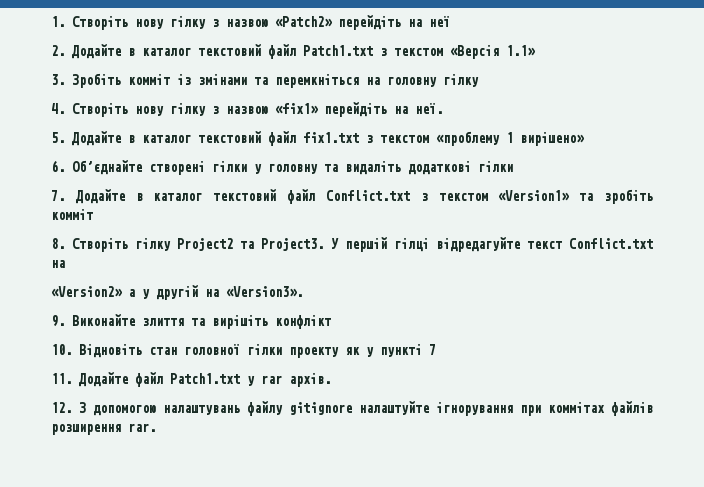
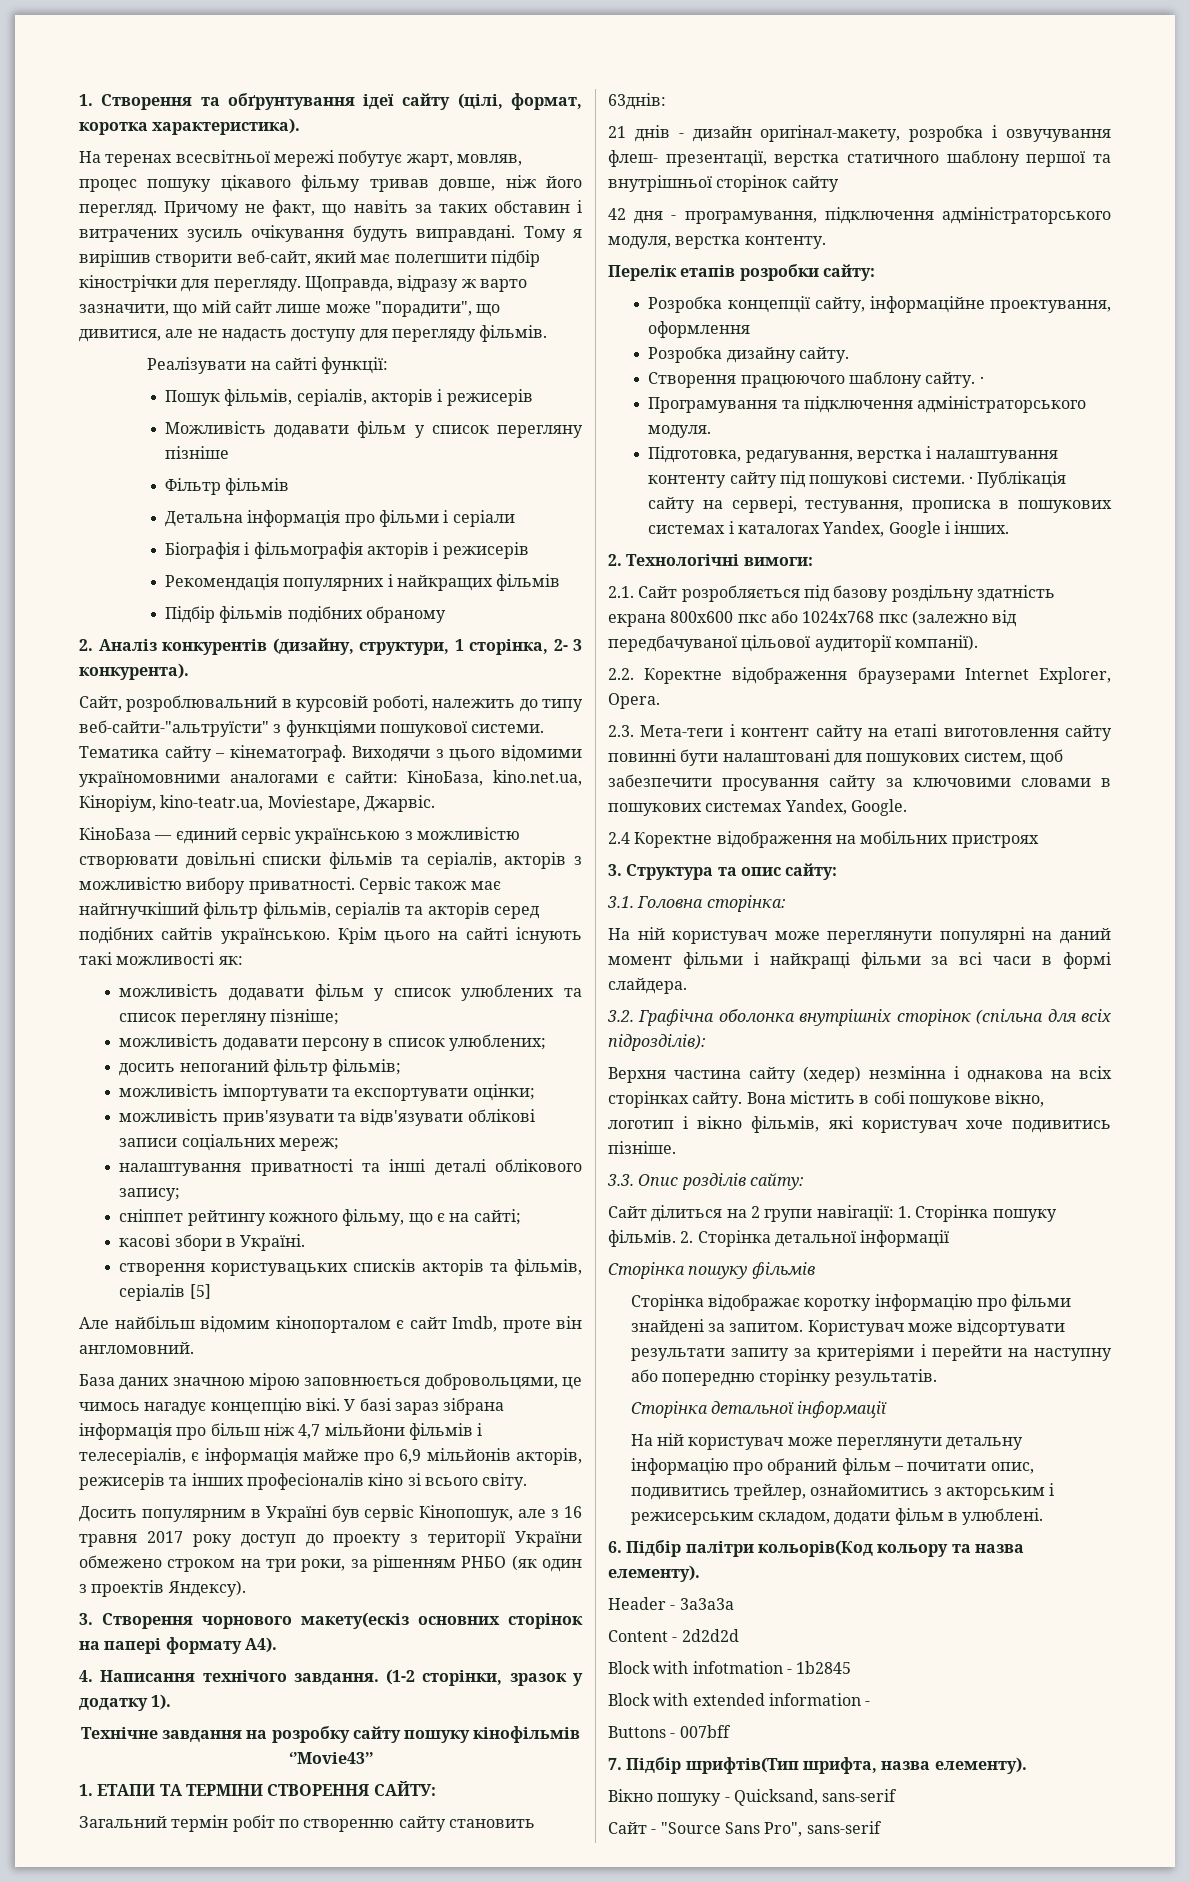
- 1. Створіть нову гілку з назвою «Patch2» перейдіть на неї
- 2. Додайте в каталог текстовий файл Patch1.txt з текстом «Версія 1.1»
- 3. Зробіть комміт із змінами та перемкніться на головну гілку
- 4. Створіть нову гілку з назвою «fix1» перейдіть на неї.
- 5. Додайте в каталог текстовий файл fix1.txt з текстом «проблему 1 вирішено»
- 6. Об’єднайте створені гілки у головну та видаліть додаткові гілки
- 7. Додайте в каталог текстовий файл Conflict.txt з текстом «Version1» та зробіть комміт
- 8. Створіть гілку Project2 та Project3. У першій гілці відредагуйте текст Conflict.txt на
- «Version2» а у другій на «Version3».
- 9. Виконайте злиття та вирішіть конфлікт
- 10. Відновіть стан головної гілки проекту як у пункті 7
- 11. Додайте файл Patch1.txt у rar архів.
- 12. З допомогою налаштувань файлу gitignore налаштуйте ігнорування при коммітах файлів розширення rar.
+ 1. Створення та обґрунтування ідеї сайту (цілі, формат, коротка характеристика).
+ На теренах всесвітньої мережі побутує жарт, мовляв, процес пошуку цікавого фільму тривав довше, ніж його перегляд. Причому не факт, що навіть за таких обставин і витрачених зусиль очікування будуть виправдані. Тому я вирішив створити веб-сайт, який має полегшити підбір кінострічки для перегляду. Щоправда, відразу ж варто зазначити, що мій сайт лише може "порадити", що дивитися, але не надасть доступу для перегляду фільмів.
+ Реалізувати на сайті функції:
+ Пошук фільмів, серіалів, акторів і режисерів
+ Можливість додавати фільм у список перегляну пізніше
+ Фільтр фільмів
+ Детальна інформація про фільми і серіали
+ Біографія і фільмографія акторів і режисерів
+ Рекомендація популярних і найкращих фільмів
+ Підбір фільмів подібних обраному
+ 2. Аналіз конкурентів (дизайну, структури, 1 сторінка, 2- 3 конкурента).
+ Сайт, розроблювальний в курсовій роботі, належить до типу веб-сайти-"альтруїсти" з функціями пошукової системи. Тематика сайту – кінематограф. Виходячи з цього відомими україномовними аналогами є сайти: КіноБаза, kino.net.ua, Кіноріум, kino-teatr.ua, Moviestape, Джарвіс.
+ КіноБаза — єдиний сервіс українською з можливістю створювати довільні списки фільмів та серіалів, акторів з можливістю вибору приватності. Сервіс також має найгнучкіший фільтр фільмів, серіалів та акторів серед подібних сайтів українською. Крім цього на сайті існують такі можливості як:
+ можливість додавати фільм у список улюблених та список перегляну пізніше;
+ можливість додавати персону в список улюблених;
+ досить непоганий фільтр фільмів;
+ можливість імпортувати та експортувати оцінки;
+ можливість прив'язувати та відв'язувати облікові записи соціальних мереж;
+ налаштування приватності та інші деталі облікового запису;
+ сніппет рейтингу кожного фільму, що є на сайті;
+ касові збори в Україні.
+ створення користувацьких списків акторів та фільмів, серіалів [5]
+ Але найбільш відомим кінопорталом є сайт Imdb, проте він англомовний.
+ База даних значною мірою заповнюється добровольцями, це чимось нагадує концепцію вікі. У базі зараз зібрана інформація про більш ніж 4,7 мільйони фільмів і телесеріалів, є інформація майже про 6,9 мільйонів акторів, режисерів та інших професіоналів кіно зі всього світу.
+ Досить популярним в Україні був сервіс Кінопошук, але з 16 травня 2017 року доступ до проекту з території України обмежено строком на три роки, за рішенням РНБО (як один з проектів Яндексу).
+ 3. Створення чорнового макету(ескіз основних сторінок на папері формату A4).
+ 4. Написання технічого завдання. (1-2 сторінки, зразок у додатку 1).
+ Технічне завдання на розробку сайту пошуку кінофільмів ‘’Movie43’’
+ 1. ЕТАПИ ТА ТЕРМІНИ СТВОРЕННЯ САЙТУ:
+ Загальний термін робіт по створенню сайту становить 63днів:
+ 21 днів - дизайн оригінал-макету, розробка і озвучування флеш- презентації, верстка статичного шаблону першої та внутрішньої сторінок сайту
+ 42 дня - програмування, підключення адміністраторського модуля, верстка контенту.
+ Перелік етапів розробки сайту:
+ Розробка концепції сайту, інформаційне проектування, оформлення
+ Розробка дизайну сайту.
+ Створення працюючого шаблону сайту. ·
+ Програмування та підключення адміністраторського модуля.
+ Підготовка, редагування, верстка і налаштування контенту сайту під пошукові системи. · Публікація сайту на сервері, тестування, прописка в пошукових системах і каталогах Yandex, Google і інших.
+ 2. Технологічні вимоги:
+ 2.1. Сайт розробляється під базову роздільну здатність екрана 800х600 пкс або 1024x768 пкс (залежно від передбачуваної цільової аудиторії компанії).
+ 2.2. Коректне відображення браузерами Internet Explorer, Opera.
+ 2.3. Мета-теги і контент сайту на етапі виготовлення сайту повинні бути налаштовані для пошукових систем, щоб забезпечити просування сайту за ключовими словами в пошукових системах Yandex, Google.
+ 2.4 Коректне відображення на мобільних пристроях
+ 3. Структура та опис сайту:
+ 3.1. Головна сторінка:
+ На ній користувач може переглянути популярні на даний момент фільми і найкращі фільми за всі часи в формі слайдера.
+ 3.2. Графічна оболонка внутрішніх сторінок (спільна для всіх підрозділів):
+ Верхня частина сайту (хедер) незмінна і однакова на всіх сторінках сайту. Вона містить в собі пошукове вікно, логотип і вікно фільмів, які користувач хоче подивитись пізніше.
+ 3.3. Опис розділів сайту:
+ Сайт ділиться на 2 групи навігації: 1. Сторінка пошуку фільмів. 2. Сторінка детальної інформації
+ Сторінка пошуку фільмів
+ Сторінка відображає коротку інформацію про фільми знайдені за запитом. Користувач може відсортувати результати запиту за критеріями і перейти на наступну або попередню сторінку результатів.
+ Сторінка детальної інформації
+ На ній користувач може переглянути детальну інформацію про обраний фільм – почитати опис, подивитись трейлер, ознайомитись з акторським і режисерським складом, додати фільм в улюблені.
+ 6. Підбір палітри кольорів(Код кольору та назва елементу).
+ Header - 3a3a3a
+ Content - 2d2d2d
+ Block with infotmation - 1b2845
+ Block with extended information -
+ Buttons - 007bff
+ 7. Підбір шрифтів(Тип шрифта, назва елементу).
+ Вікно пошуку - Quicksand, sans-serif
+ Сайт - "Source Sans Pro", sans-serif

